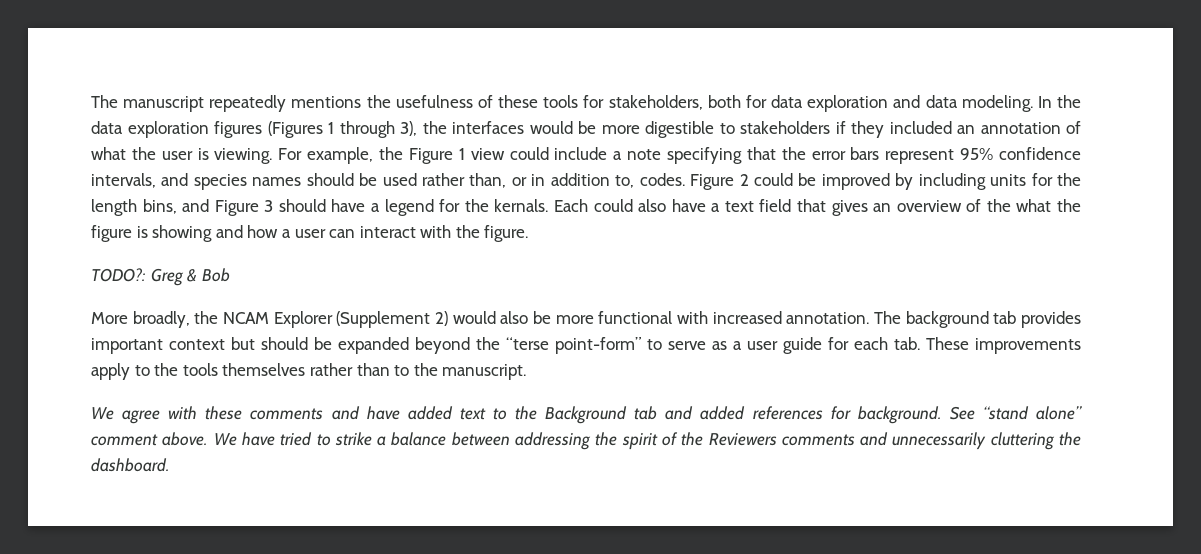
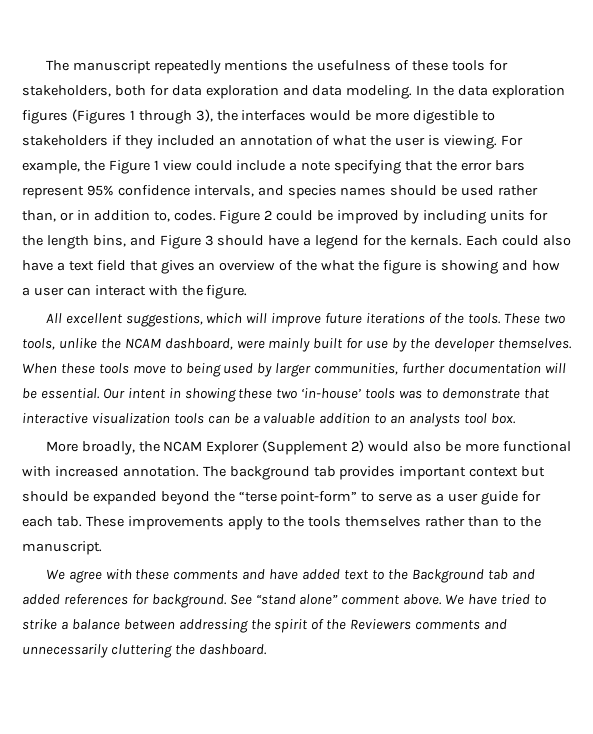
- TODO?: Greg & Bob
+ All excellent suggestions, which will improve future iterations of the tools. These two tools, unlike the NCAM dashboard, were mainly built for use by the developer themselves. When these tools move to being used by larger communities, further documentation will be essential. Our intent in showing these two ‘in-house’ tools was to demonstrate that interactive visualization tools can be a valuable addition to an analysts tool box.

